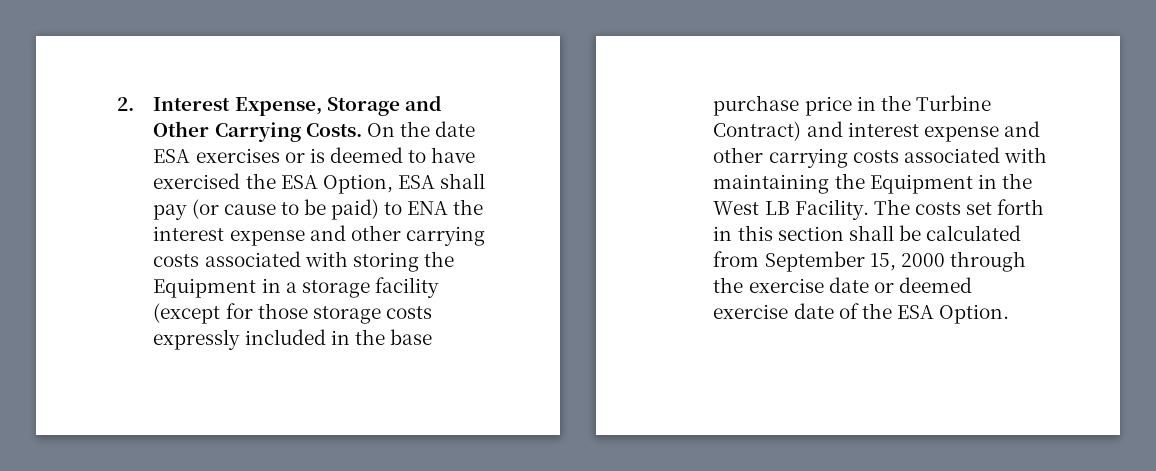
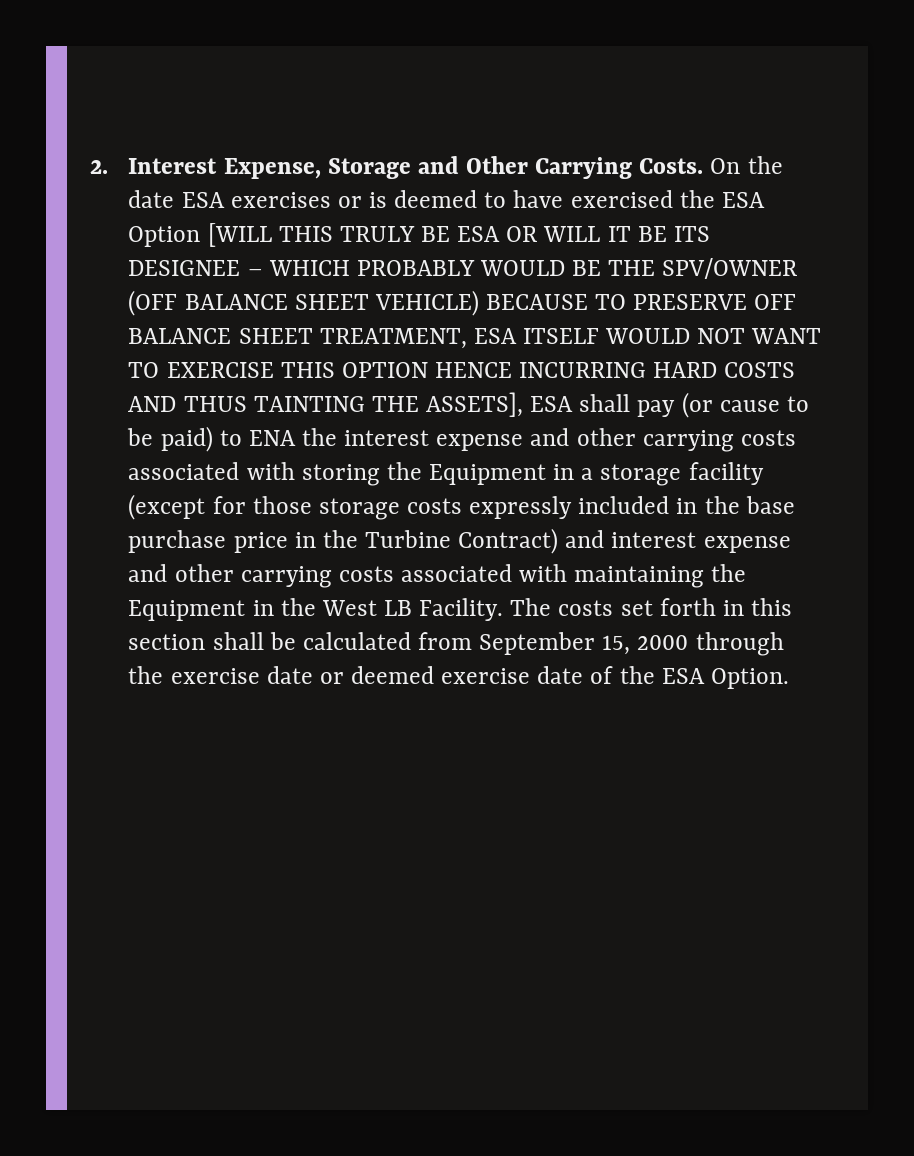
- On the date ESA exercises or is deemed to have exercised the ESA Option, ESA shall pay (or cause to be paid) to ENA the interest expense and other carrying costs associated with storing the Equipment in a storage facility (except for those storage costs expressly included in the base purchase price in the Turbine Contract) and interest expense and other carrying costs associated with maintaining the Equipment in the West LB Facility.
+ On the date ESA exercises or is deemed to have exercised the ESA Option [WILL THIS TRULY BE ESA OR WILL IT BE ITS DESIGNEE – WHICH PROBABLY WOULD BE THE SPV/OWNER (OFF BALANCE SHEET VEHICLE) BECAUSE TO PRESERVE OFF BALANCE SHEET TREATMENT, ESA ITSELF WOULD NOT WANT TO EXERCISE THIS OPTION HENCE INCURRING HARD COSTS AND THUS TAINTING THE ASSETS], ESA shall pay (or cause to be paid) to ENA the interest expense and other carrying costs associated with storing the Equipment in a storage facility (except for those storage costs expressly included in the base purchase price in the Turbine Contract) and interest expense and other carrying costs associated with maintaining the Equipment in the West LB Facility.

